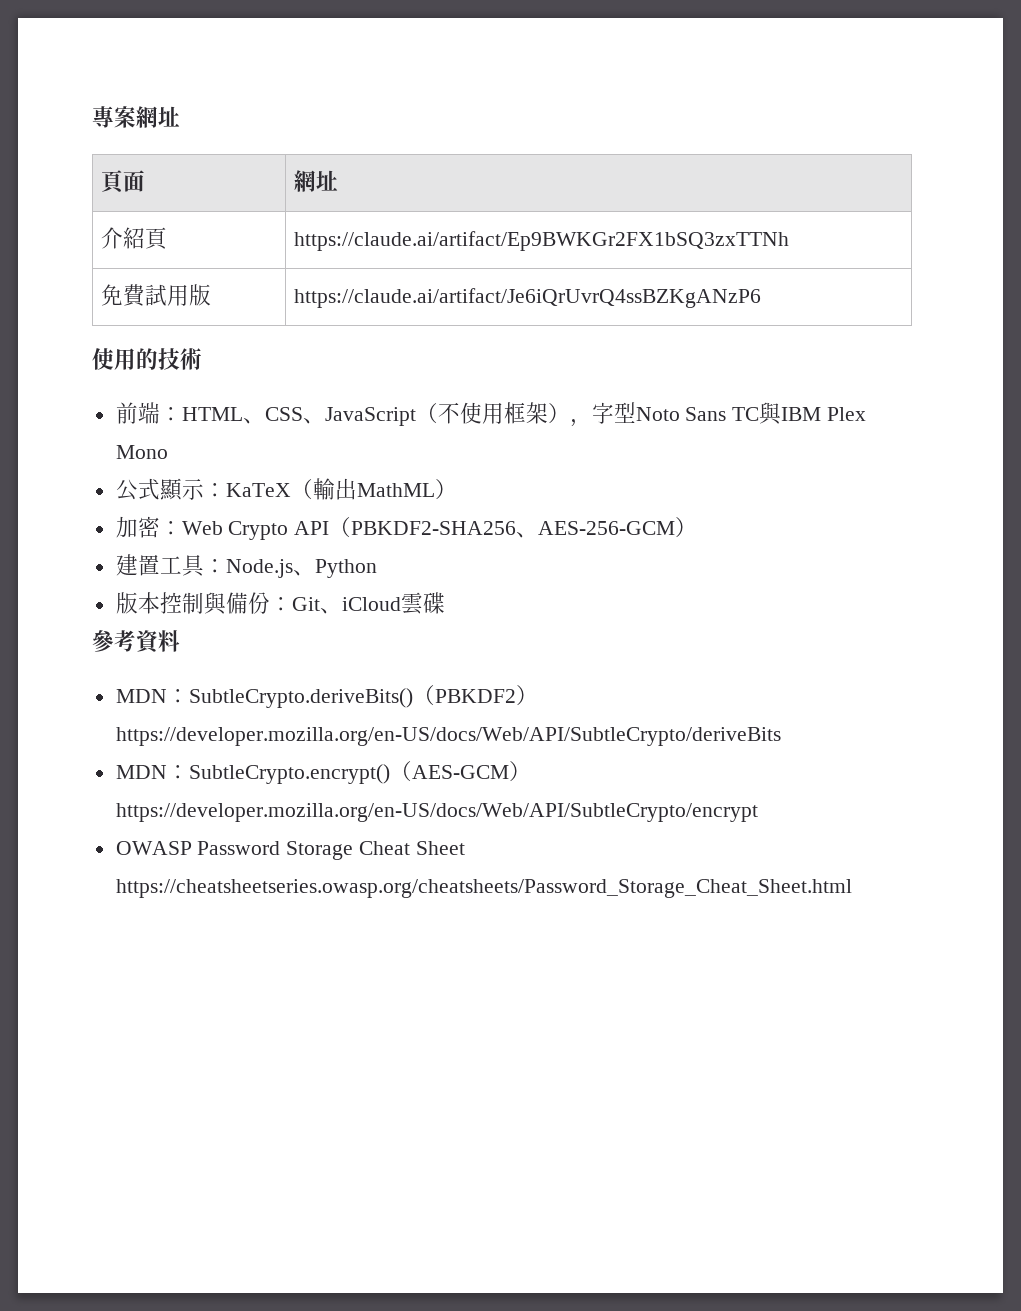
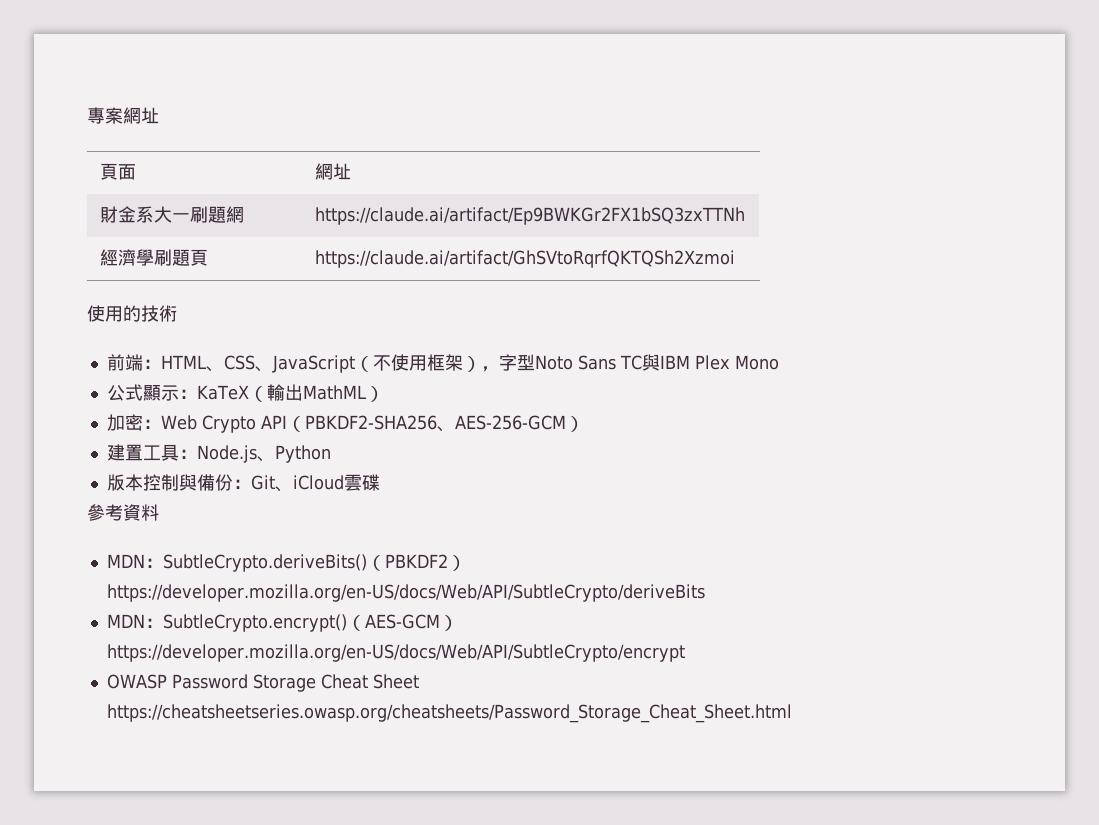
- 介紹頁 | https://claude.ai/artifact/Ep9BWKGr2FX1bSQ3zxTTNh
- 免費試用版 | https://claude.ai/artifact/Je6iQrUvrQ4ssBZKgANzP6
+ 財金系大一刷題網 | https://claude.ai/artifact/Ep9BWKGr2FX1bSQ3zxTTNh
+ 經濟學刷題頁 | https://claude.ai/artifact/GhSVtoRqrfQKTQSh2Xzmoi

